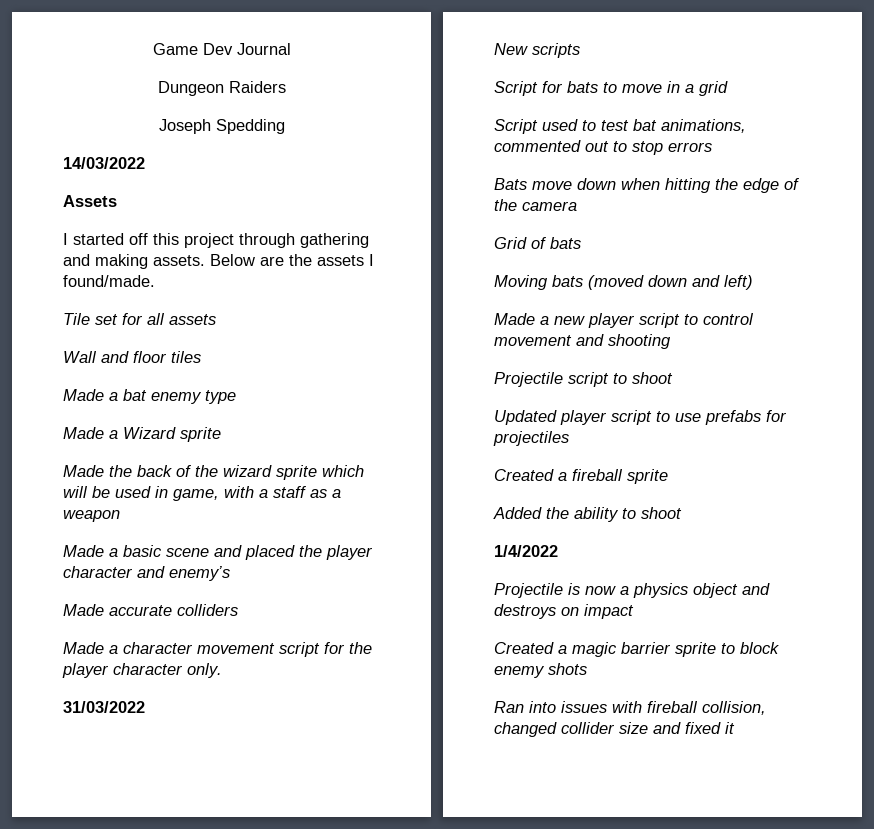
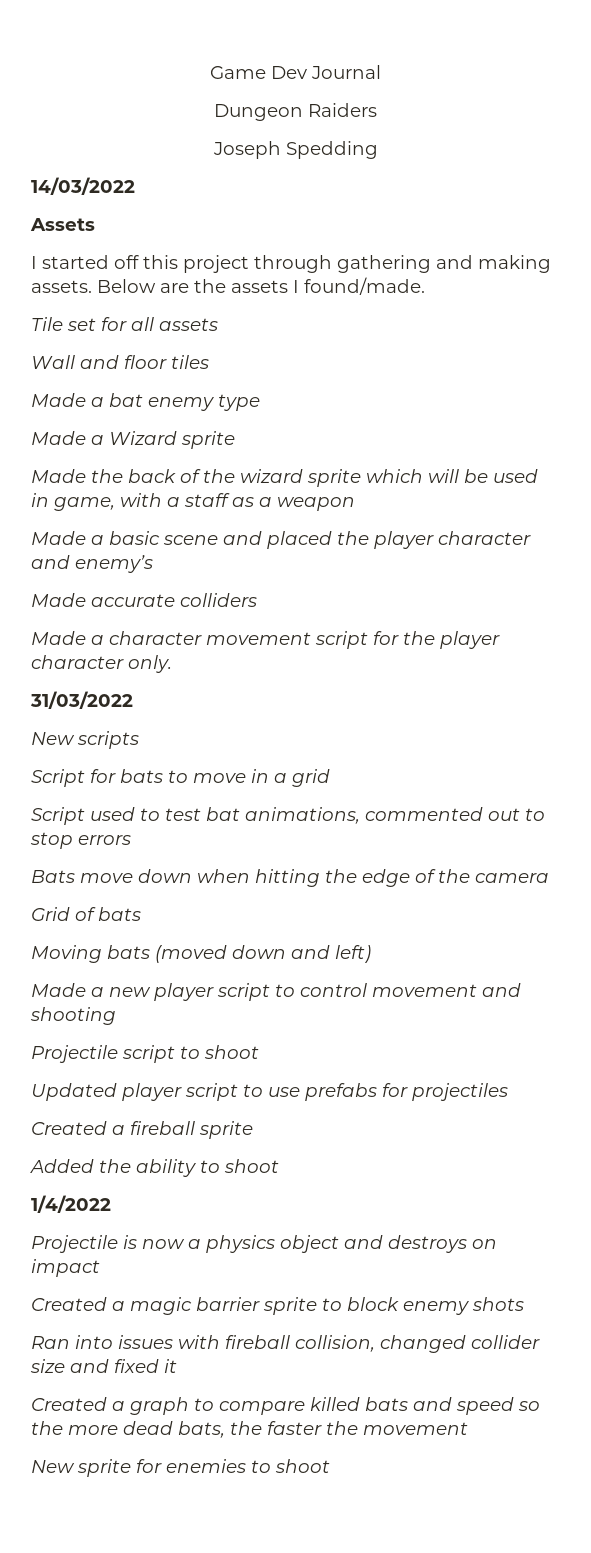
+ Created a graph to compare killed bats and speed so the more dead bats, the faster the movement
+ New sprite for enemies to shoot

